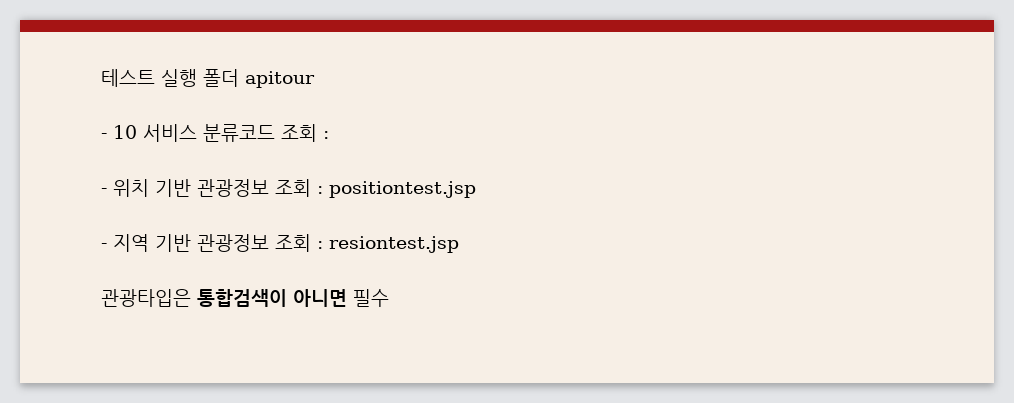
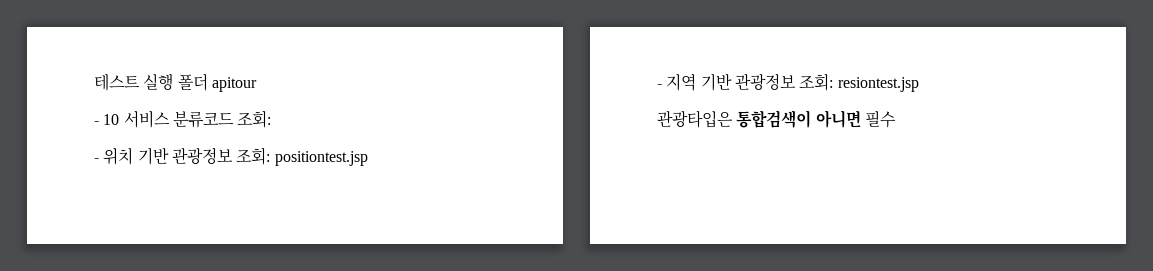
- - 10 서비스 분류코드 조회 :
+ - 10 서비스 분류코드 조회:
- - 위치 기반 관광정보 조회 : positiontest.jsp
+ - 위치 기반 관광정보 조회: positiontest.jsp
- - 지역 기반 관광정보 조회 : resiontest.jsp
+ - 지역 기반 관광정보 조회: resiontest.jsp

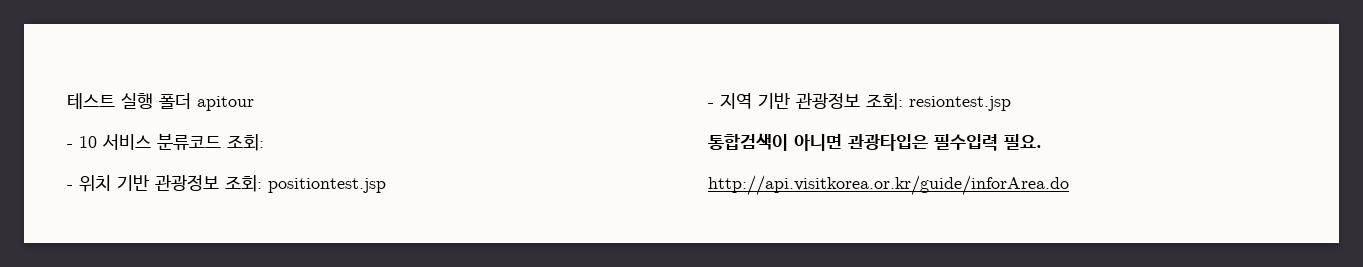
- 관광타입은 통합검색이 아니면 필수
+ 통합검색이 아니면 관광타입은 필수입력 필요.
+ http://api.visitkorea.or.kr/guide/inforArea.do

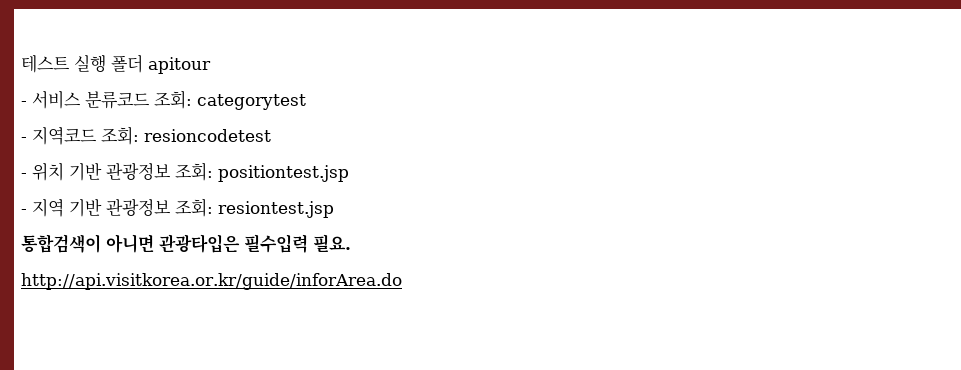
- - 10 서비스 분류코드 조회:
+ - 서비스 분류코드 조회: categorytest
+ - 지역코드 조회: resioncodetest

